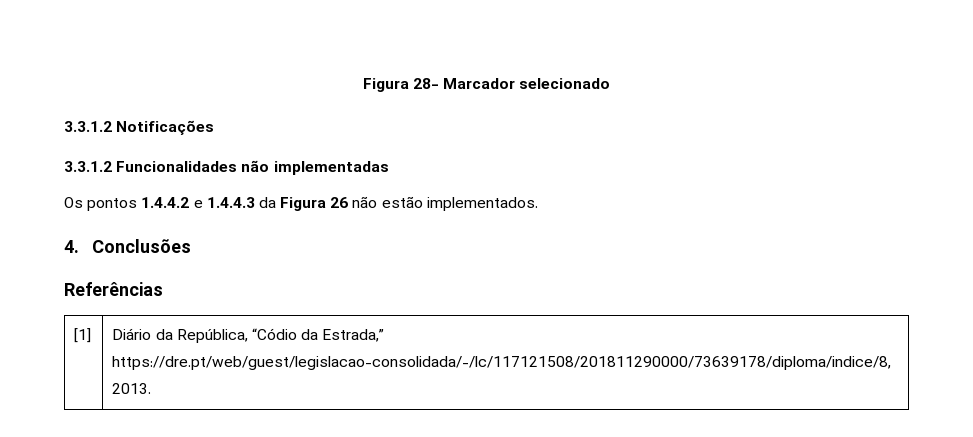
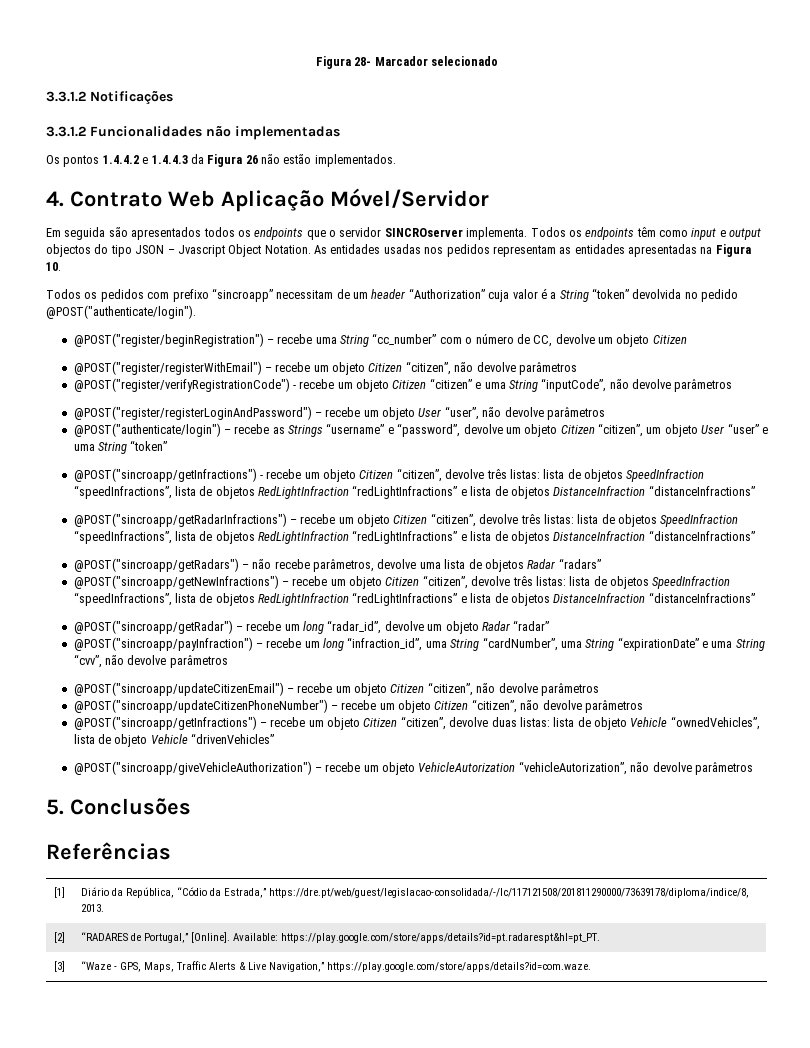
- 4. Conclusões
+ 4. Contrato Web Aplicação Móvel/Servidor
+ Em seguida são apresentados todos os endpoints que o servidor SINCROserver implementa. Todos os endpoints têm como input e output objectos do tipo JSON – Jvascript Object Notation. As entidades usadas nos pedidos representam as entidades apresentadas na Figura 10.
+ Todos os pedidos com prefixo “sincroapp” necessitam de um header “Authorization” cuja valor é a String “token” devolvida no pedido @POST("authenticate/login").
+ @POST("register/beginRegistration") – recebe uma String “cc_number” com o número de CC, devolve um objeto Citizen
+ @POST("register/registerWithEmail") – recebe um objeto Citizen “citizen”, não devolve parâmetros
+ @POST("register/verifyRegistrationCode") - recebe um objeto Citizen “citizen” e uma String “inputCode”, não devolve parâmetros
+ @POST("register/registerLoginAndPassword") – recebe um objeto User “user”, não devolve parâmetros
+ @POST("authenticate/login") – recebe as Strings “username” e “password”, devolve um objeto Citizen “citizen”, um objeto User “user” e uma String “token”
+ @POST("sincroapp/getInfractions") - recebe um objeto Citizen “citizen”, devolve três listas: lista de objetos SpeedInfraction “speedInfractions”, lista de objetos RedLightInfraction “redLightInfractions” e lista de objetos DistanceInfraction “distanceInfractions”
+ @POST("sincroapp/getRadarInfractions") – recebe um objeto Citizen “citizen”, devolve três listas: lista de objetos SpeedInfraction “speedInfractions”, lista de objetos RedLightInfraction “redLightInfractions” e lista de objetos DistanceInfraction “distanceInfractions”
+ @POST("sincroapp/getRadars") – não recebe parâmetros, devolve uma lista de objetos Radar “radars”
+ @POST("sincroapp/getNewInfractions") – recebe um objeto Citizen “citizen”, devolve três listas: lista de objetos SpeedInfraction “speedInfractions”, lista de objetos RedLightInfraction “redLightInfractions” e lista de objetos DistanceInfraction “distanceInfractions”
+ @POST("sincroapp/getRadar") – recebe um long “radar_id”, devolve um objeto Radar “radar”
+ @POST("sincroapp/payInfraction") – recebe um long “infraction_id”, uma String “cardNumber”, uma String “expirationDate” e uma String “cvv”, não devolve parâmetros
+ @POST("sincroapp/updateCitizenEmail") – recebe um objeto Citizen “citizen”, não devolve parâmetros
+ @POST("sincroapp/updateCitizenPhoneNumber") – recebe um objeto Citizen “citizen”, não devolve parâmetros
+ @POST("sincroapp/getInfractions") – recebe um objeto Citizen “citizen”, devolve duas listas: lista de objeto Vehicle “ownedVehicles”, lista de objeto Vehicle “drivenVehicles”
+ @POST("sincroapp/giveVehicleAuthorization") – recebe um objeto VehicleAutorization “vehicleAutorization”, não devolve parâmetros
+ 5. Conclusões
+ [2] | “RADARES de Portugal,” [Online]. Available: https://play.google.com/store/apps/details?id=pt.radarespt&hl=pt_PT.
+ [3] | “Waze - GPS, Maps, Traffic Alerts & Live Navigation,” https://play.google.com/store/apps/details?id=com.waze.

